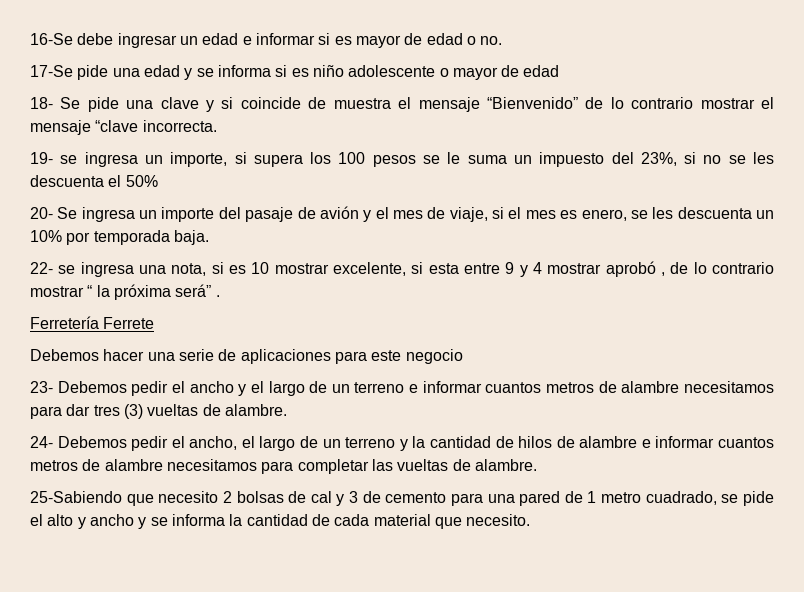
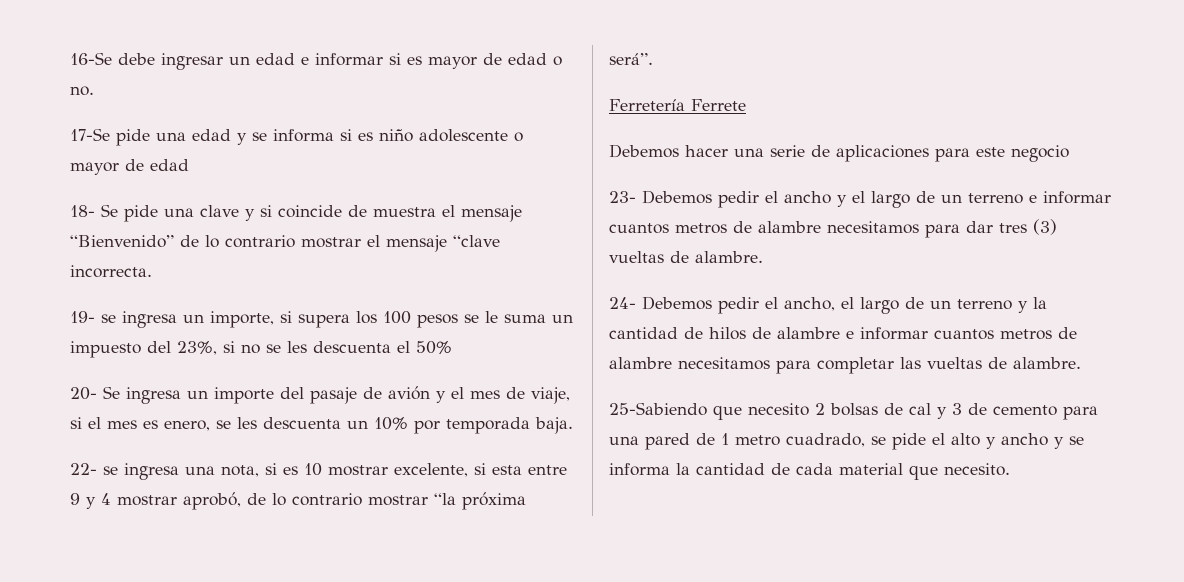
- 22- se ingresa una nota, si es 10 mostrar excelente, si esta entre 9 y 4 mostrar aprobó , de lo contrario mostrar “ la próxima será” .
+ 22- se ingresa una nota, si es 10 mostrar excelente, si esta entre 9 y 4 mostrar aprobó, de lo contrario mostrar “la próxima será”.

